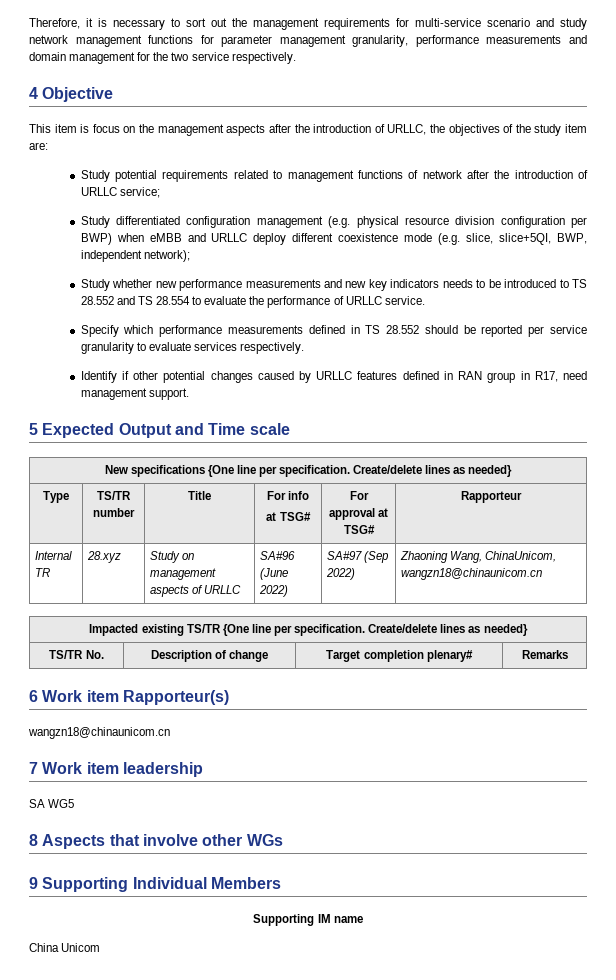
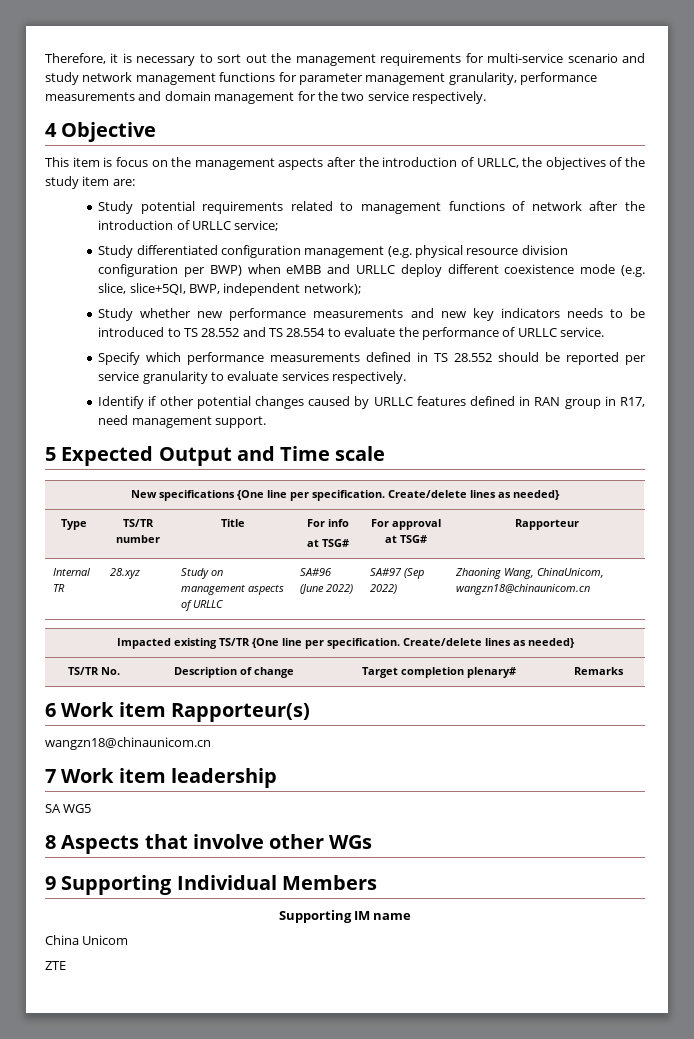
+ ZTE

